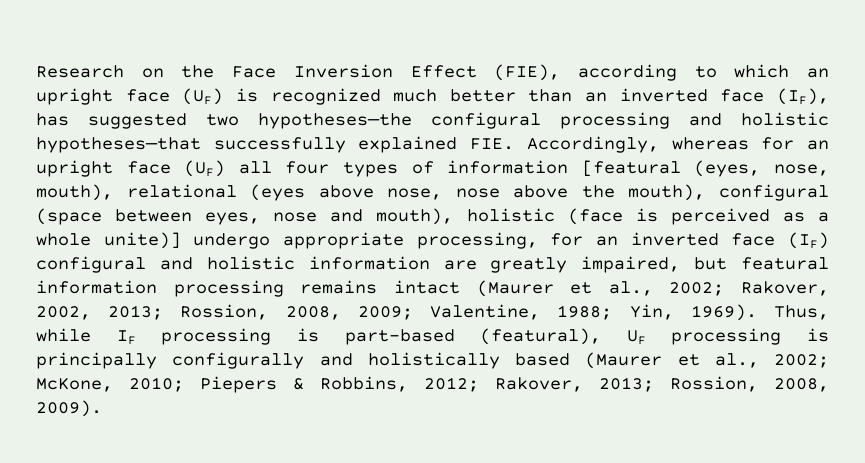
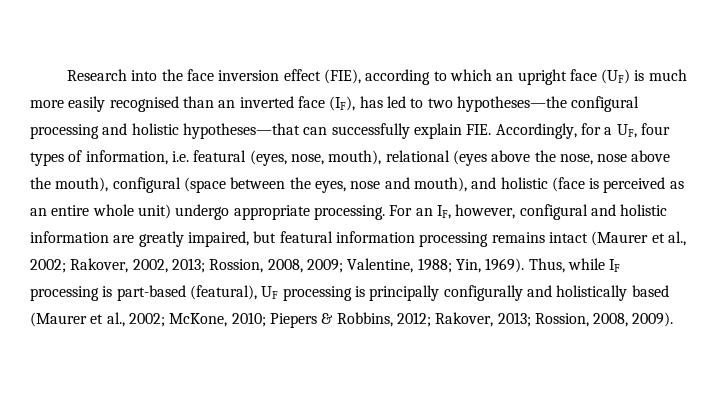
- Research on the Face Inversion Effect (FIE), according to which an upright face (UF) is recognized much better than an inverted face (IF), has suggested two hypotheses—the configural processing and holistic hypotheses—that successfully explained FIE. Accordingly, whereas for an upright face (UF) all four types of information [featural (eyes, nose, mouth), relational (eyes above nose, nose above the mouth), configural (space between eyes, nose and mouth), holistic (face is perceived as a whole unite)] undergo appropriate processing, for an inverted face (IF) configural and holistic information are greatly impaired, but featural information processing remains intact (Maurer et al., 2002;
+ Research into the face inversion effect (FIE), according to which an upright face (UF) is much more easily recognised than an inverted face (IF), has led to two hypotheses—the configural processing and holistic hypotheses—that can successfully explain FIE. Accordingly, for a UF, four types of information, i.e. featural (eyes, nose, mouth), relational (eyes above the nose, nose above the mouth), configural (space between the eyes, nose and mouth), and holistic (face is perceived as an entire whole unit) undergo appropriate processing. For an IF, however, configural and holistic information are greatly impaired, but featural information processing remains intact (Maurer et al., 2002;

